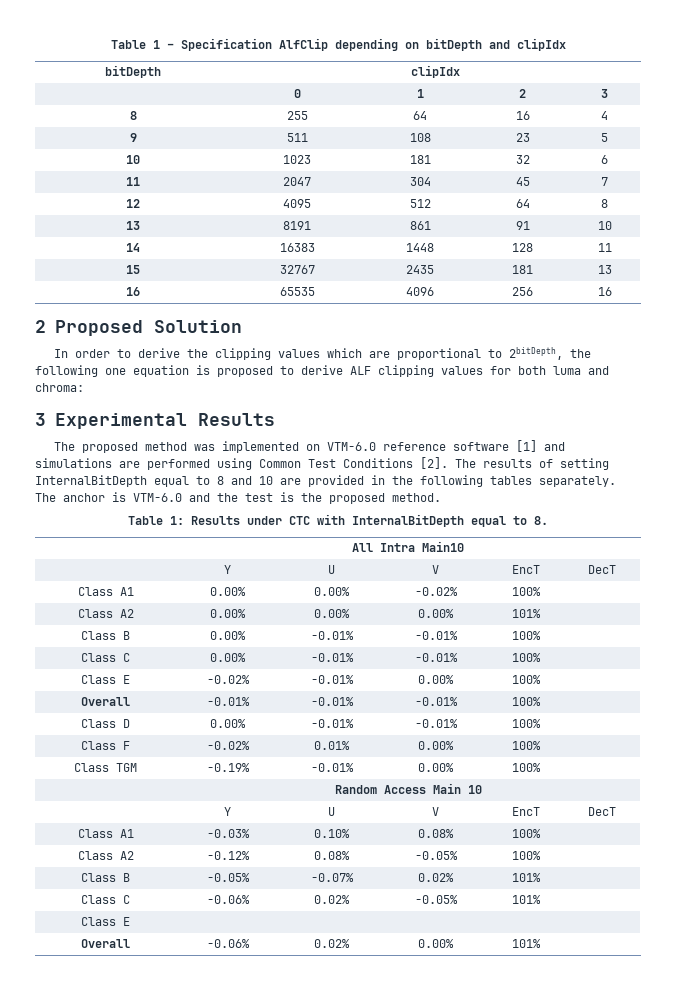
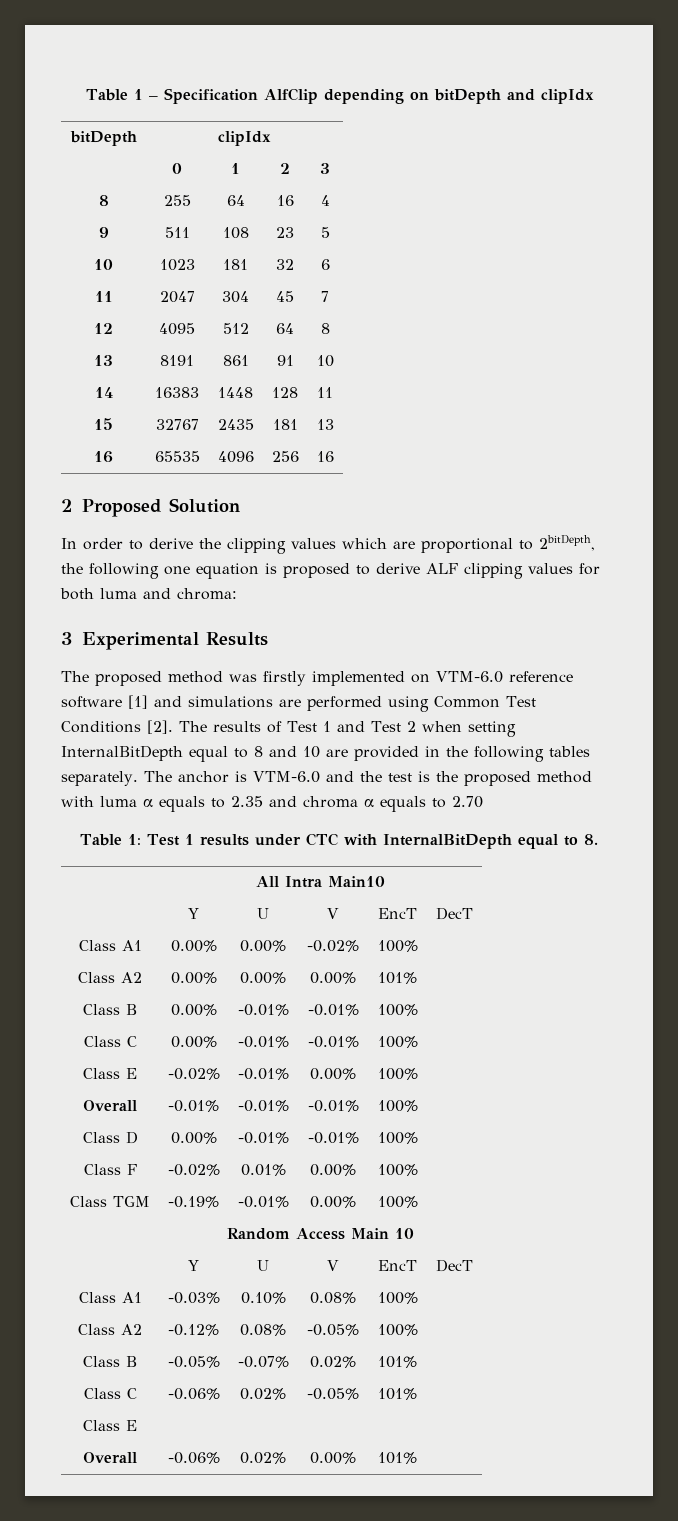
- The proposed method was implemented on VTM-6.0 reference software [1] and simulations are performed using Common Test Conditions [2].
+ The proposed method was firstly implemented on VTM-6.0 reference software [1] and simulations are performed using Common Test Conditions [2].
- The results of setting InternalBitDepth equal to 8 and 10 are provided in the following tables separately.
+ The results of Test 1 and Test 2 when setting InternalBitDepth equal to 8 and 10 are provided in the following tables separately.
- The anchor is VTM-6.0 and the test is the proposed method.
+ The anchor is VTM-6.0 and the test is the proposed method with luma α equals to 2.35 and chroma α equals to 2.70
- Table 1: Results under CTC with InternalBitDepth equal to 8.
+ Table 1: Test 1 results under CTC with InternalBitDepth equal to 8.

